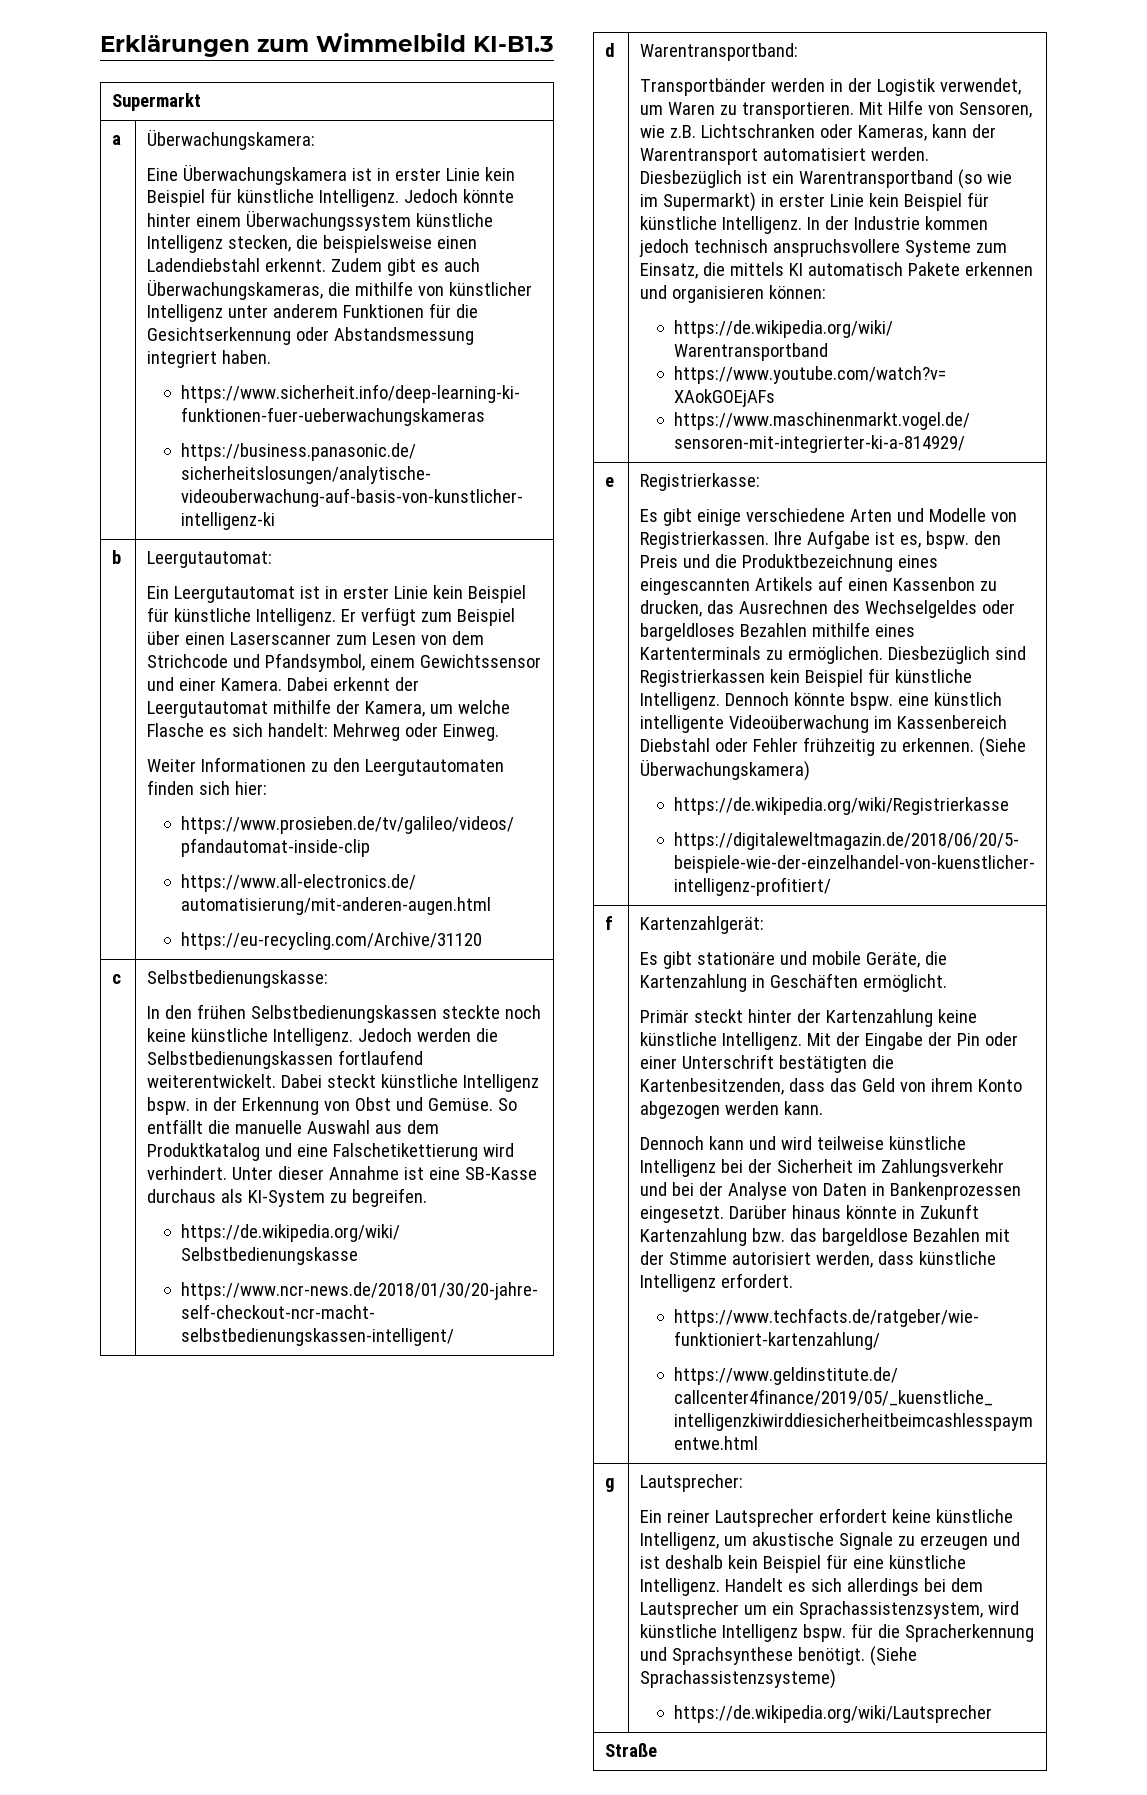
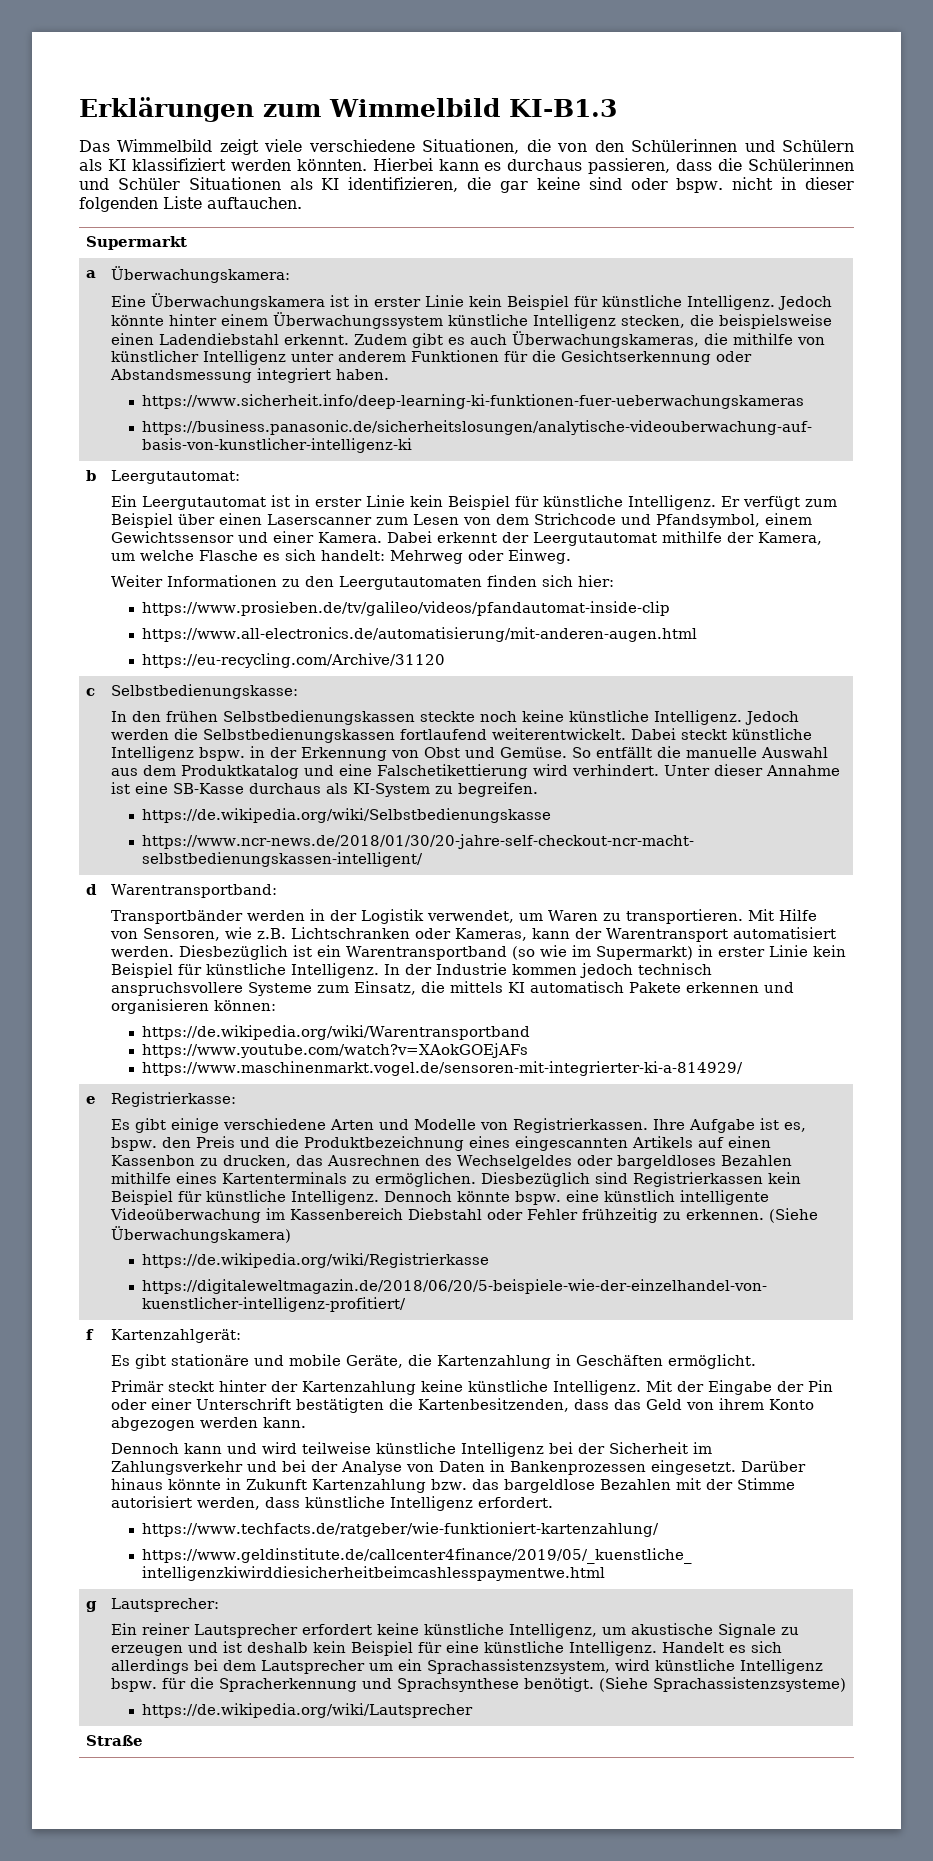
+ Das Wimmelbild zeigt viele verschiedene Situationen, die von den Schülerinnen und Schülern als KI klassifiziert werden könnten. Hierbei kann es durchaus passieren, dass die Schülerinnen und Schüler Situationen als KI identifizieren, die gar keine sind oder bspw. nicht in dieser folgenden Liste auftauchen.

